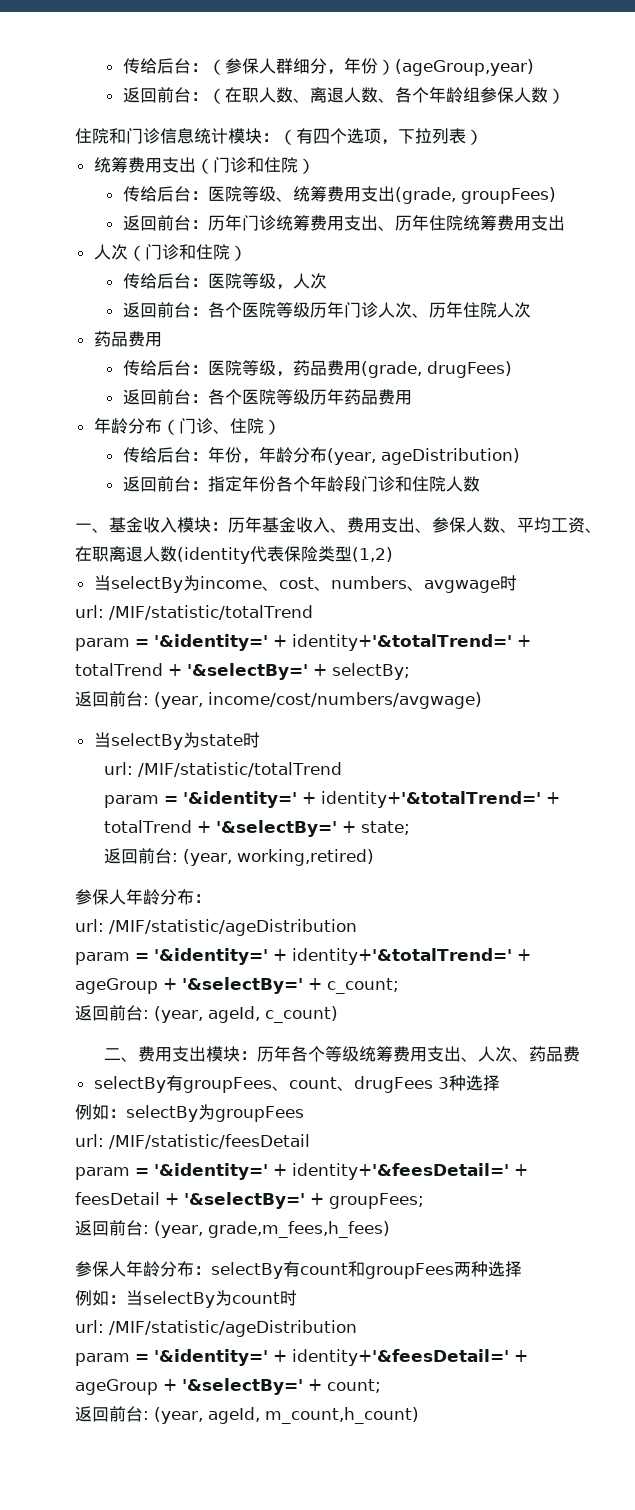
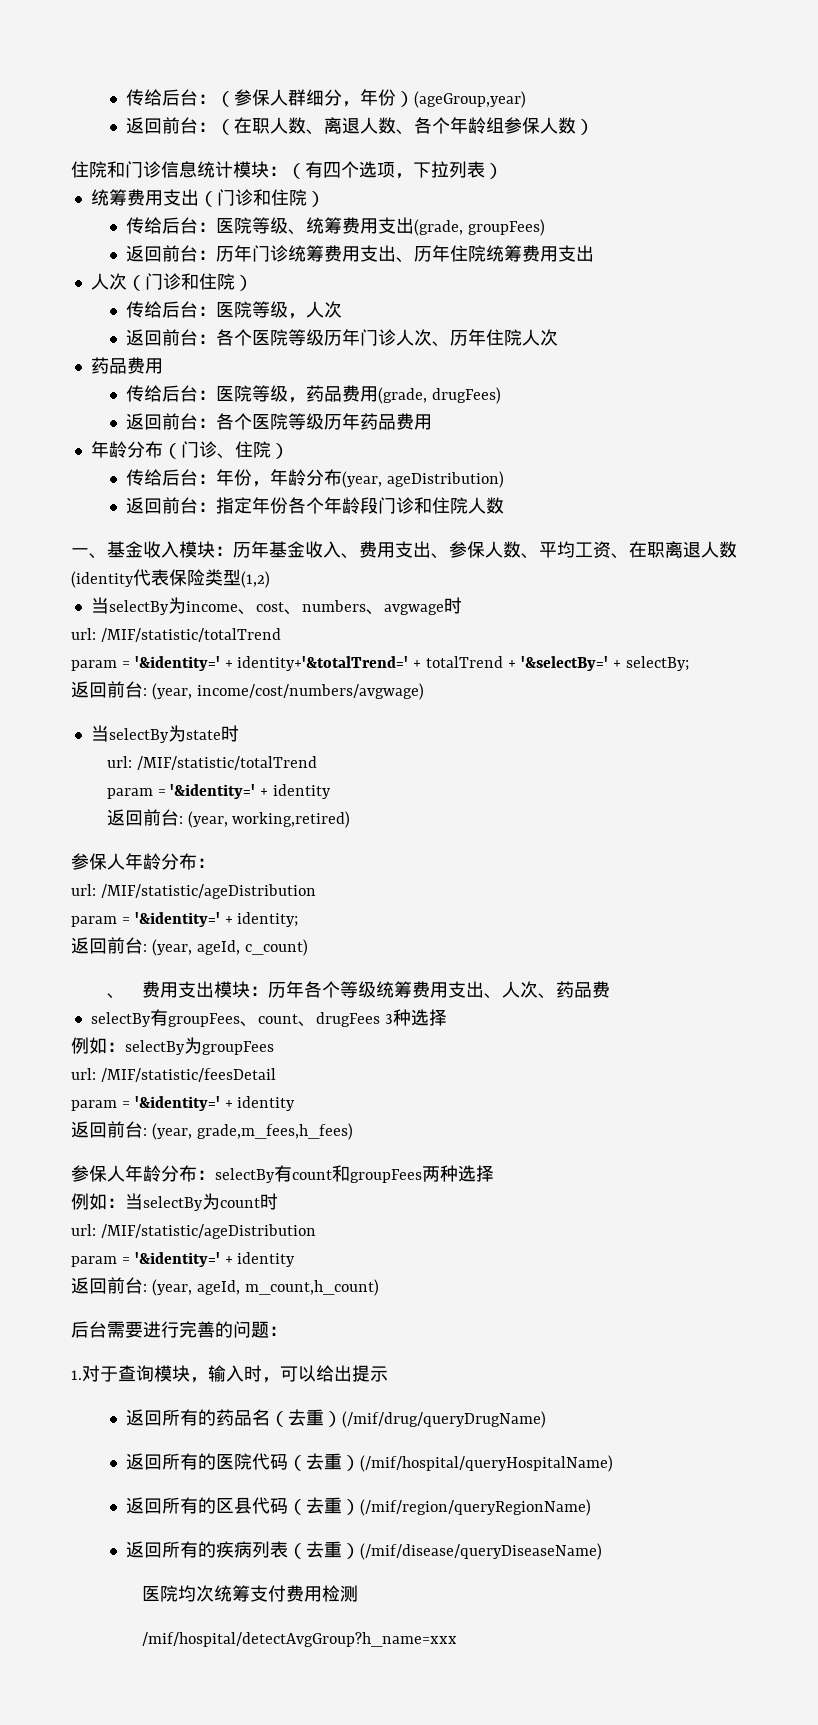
  当selectBy为state时
  url: /MIF/statistic/totalTrend
- param = '&identity=' + identity+'&totalTrend=' + totalTrend + '&selectBy=' + state;
+ param = '&identity=' + identity
- param = '&identity=' + identity+'&totalTrend=' + ageGroup + '&selectBy=' + c_count;
+ param = '&identity=' + identity;
- 二、费用支出模块：历年各个等级统筹费用支出、人次、药品费
+ 、费用支出模块：历年各个等级统筹费用支出、人次、药品费
  url: /MIF/statistic/feesDetail
- param = '&identity=' + identity+'&feesDetail=' + feesDetail + '&selectBy=' + groupFees;
+ param = '&identity=' + identity
  例如：当selectBy为count时
  url: /MIF/statistic/ageDistribution
- param = '&identity=' + identity+'&feesDetail=' + ageGroup + '&selectBy=' + count;
+ param = '&identity=' + identity
+ 后台需要进行完善的问题：
+ 1.对于查询模块，输入时，可以给出提示
+ 返回所有的药品名（去重）(/mif/drug/queryDrugName)
+ 返回所有的医院代码（去重）(/mif/hospital/queryHospitalName)
+ 返回所有的区县代码（去重）(/mif/region/queryRegionName)
+ 返回所有的疾病列表（去重）(/mif/disease/queryDiseaseName)
+ 医院均次统筹支付费用检测
+ /mif/hospital/detectAvgGroup?h_name=xxx

